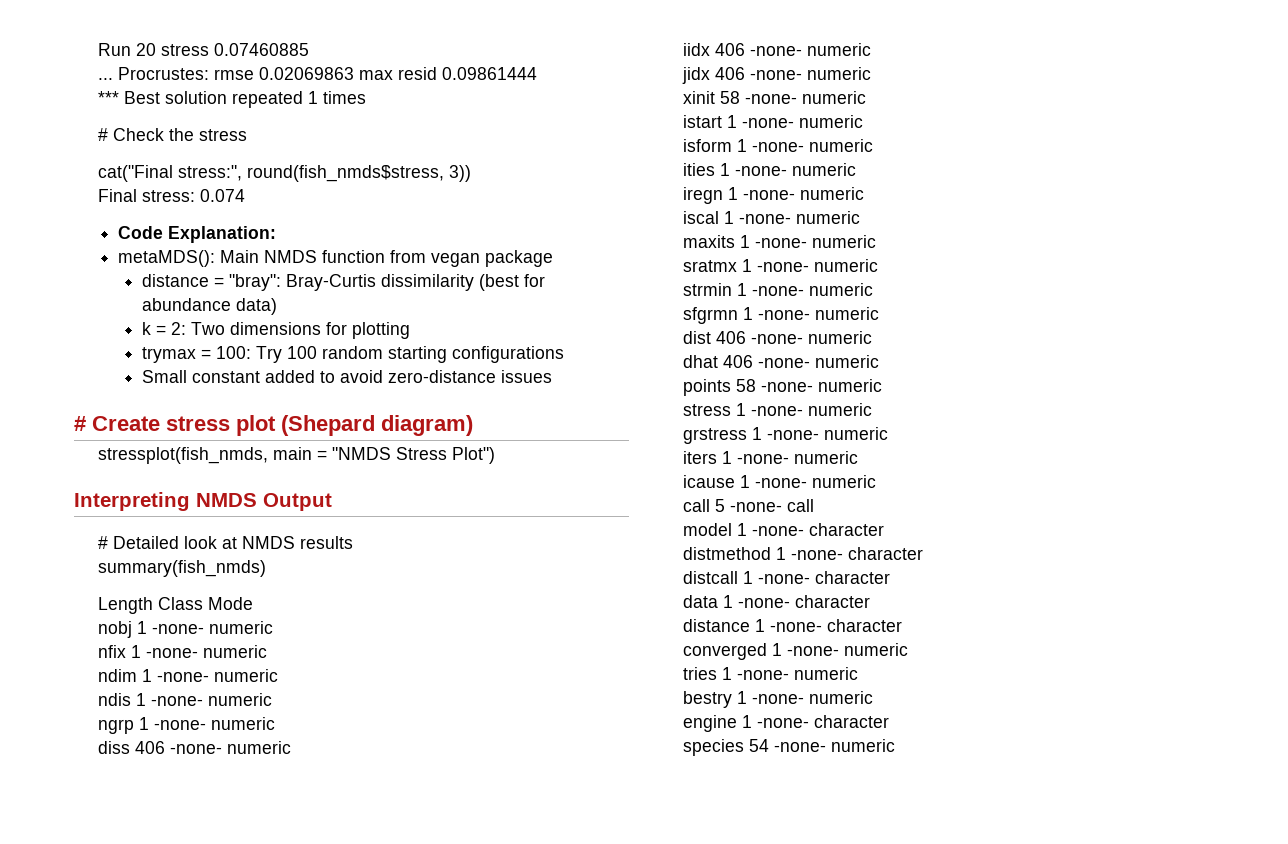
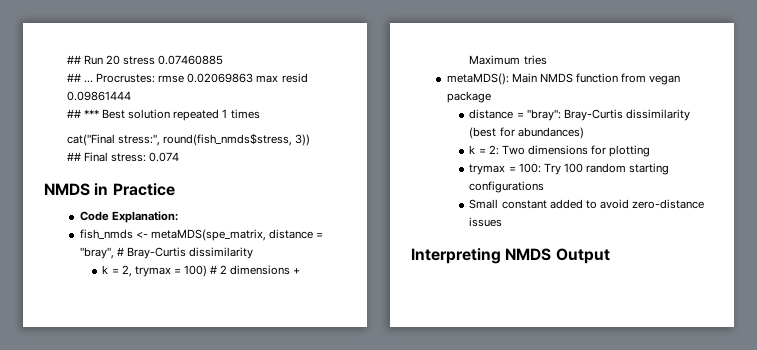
- Run 20 stress 0.07460885
+ ## Run 20 stress 0.07460885
- ...
+ ## ...
- *** Best solution repeated 1 times
+ ## *** Best solution repeated 1 times
- # Check the stress
- Final stress: 0.074
+ ## Final stress: 0.074
+ NMDS in Practice
+ fish_nmds <- metaMDS(spe_matrix, distance = "bray", # Bray-Curtis dissimilarity
+ k = 2, trymax = 100) # 2 dimensions + Maximum tries
- distance = "bray": Bray-Curtis dissimilarity (best for abundance data)
+ distance = "bray": Bray-Curtis dissimilarity (best for abundances)
- # Create stress plot (Shepard diagram)
- stressplot(fish_nmds, main = "NMDS Stress Plot")
  Interpreting NMDS Output
- # Detailed look at NMDS results
- summary(fish_nmds)
- Length Class Mode
- nobj 1 -none- numeric
- nfix 1 -none- numeric
- ndim 1 -none- numeric
- ndis 1 -none- numeric
- ngrp 1 -none- numeric
- diss 406 -none- numeric
- iidx 406 -none- numeric
- jidx 406 -none- numeric
- xinit 58 -none- numeric
- istart 1 -none- numeric
- isform 1 -none- numeric
- ities 1 -none- numeric
- iregn 1 -none- numeric
- iscal 1 -none- numeric
- maxits 1 -none- numeric
- sratmx 1 -none- numeric
- strmin 1 -none- numeric
- sfgrmn 1 -none- numeric
- dist 406 -none- numeric
- dhat 406 -none- numeric
- points 58 -none- numeric
- stress 1 -none- numeric
- grstress 1 -none- numeric
- iters 1 -none- numeric
- icause 1 -none- numeric
- call 5 -none- call
- model 1 -none- character
- distmethod 1 -none- character
- distcall 1 -none- character
- data 1 -none- character
- distance 1 -none- character
- converged 1 -none- numeric
- tries 1 -none- numeric
- bestry 1 -none- numeric
- engine 1 -none- character
- species 54 -none- numeric

